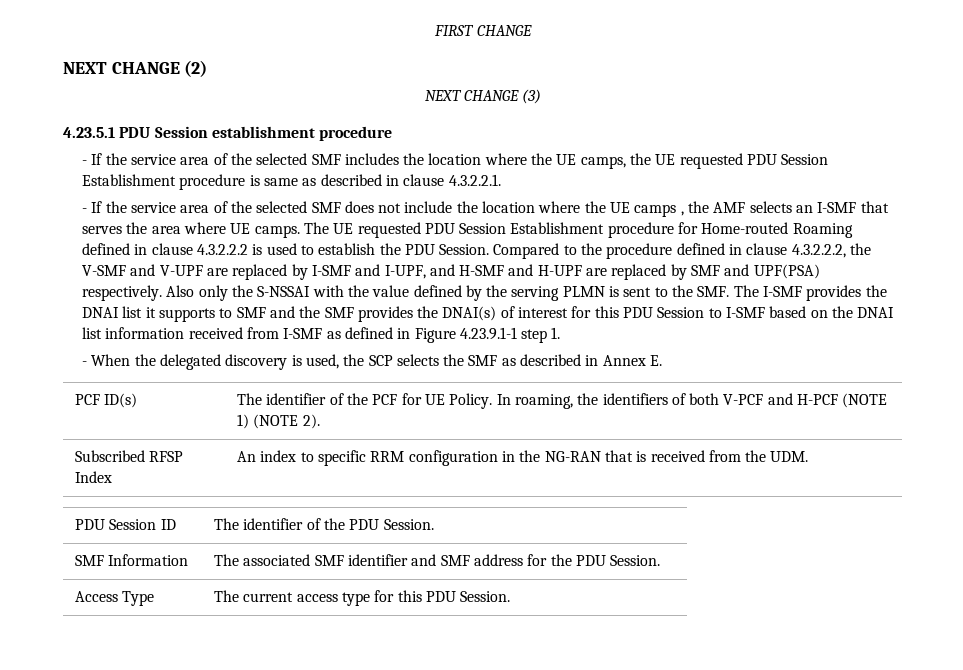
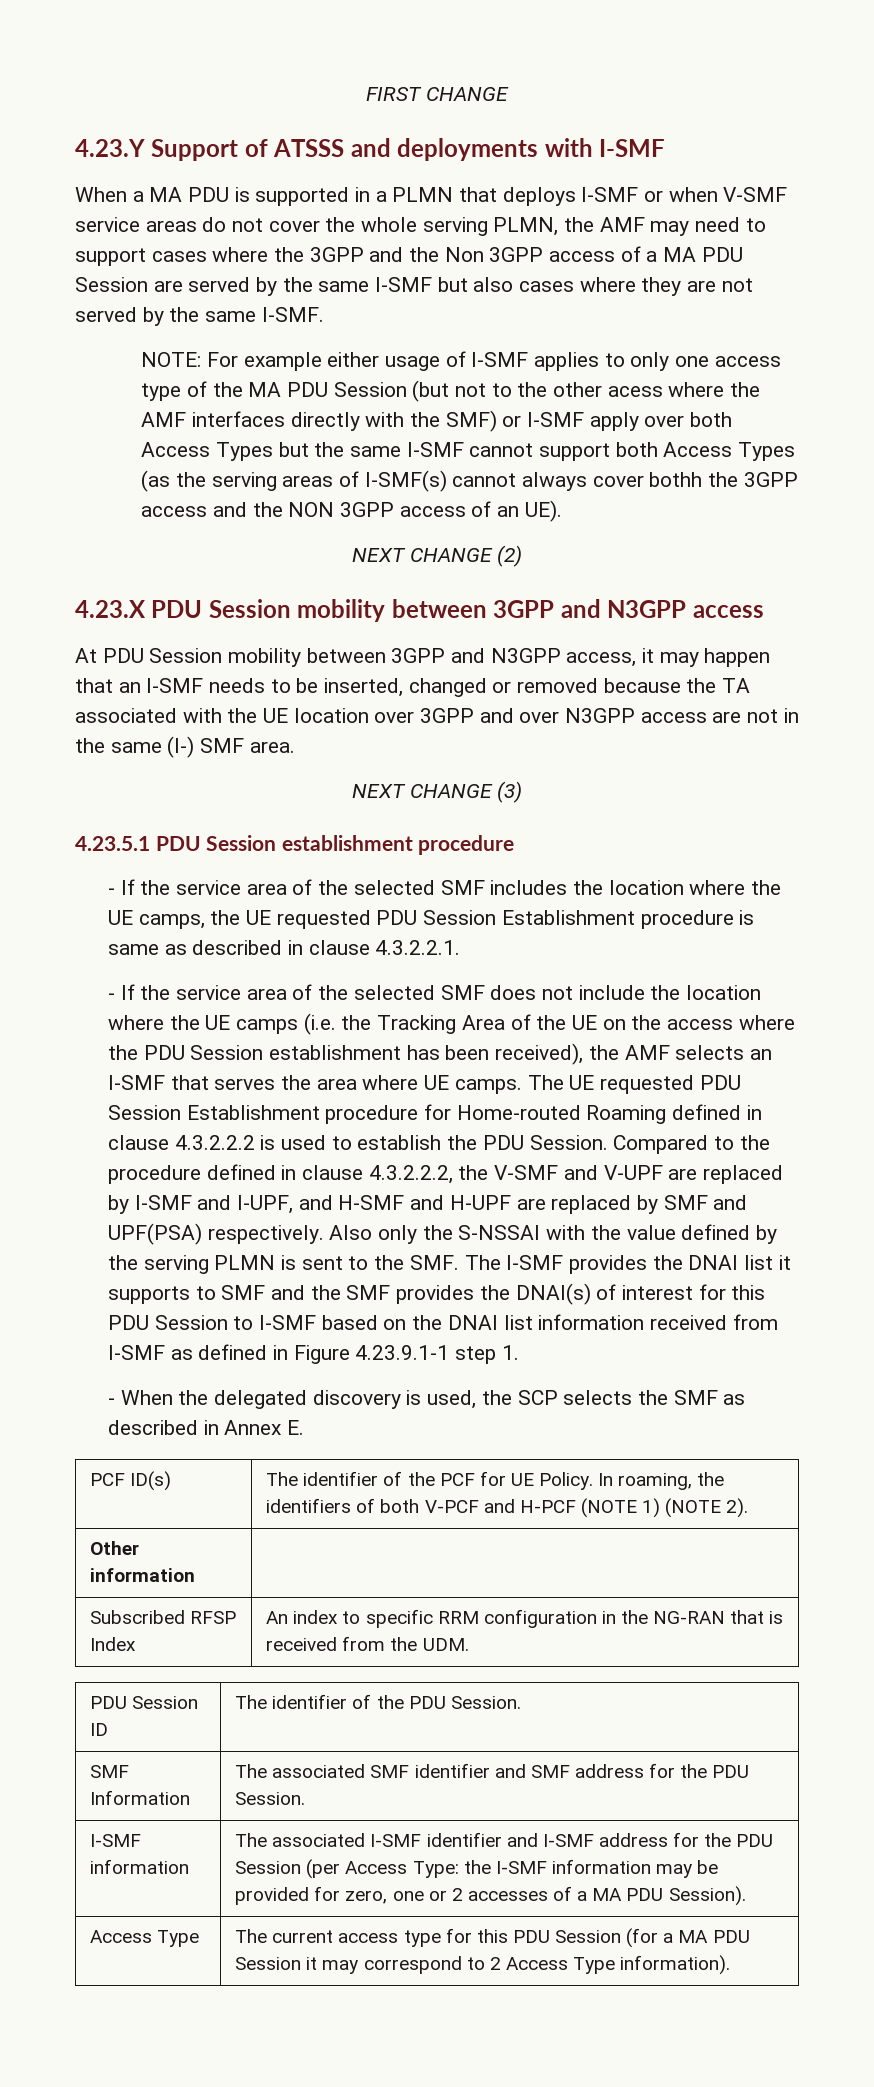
+ 4.23.Y Support of ATSSS and deployments with I-SMF
+ When a MA PDU is supported in a PLMN that deploys I-SMF or when V-SMF service areas do not cover the whole serving PLMN, the AMF may need to support cases where the 3GPP and the Non 3GPP access of a MA PDU Session are served by the same I-SMF but also cases where they are not served by the same I-SMF.
+ NOTE: For example either usage of I-SMF applies to only one access type of the MA PDU Session (but not to the other acess where the AMF interfaces directly with the SMF) or I-SMF apply over both Access Types but the same I-SMF cannot support both Access Types (as the serving areas of I-SMF(s) cannot always cover bothh the 3GPP access and the NON 3GPP access of an UE).
  NEXT CHANGE (2)
+ 4.23.X PDU Session mobility between 3GPP and N3GPP access
+ At PDU Session mobility between 3GPP and N3GPP access, it may happen that an I-SMF needs to be inserted, changed or removed because the TA associated with the UE location over 3GPP and over N3GPP access are not in the same (I-) SMF area.
- - If the service area of the selected SMF does not include the location where the UE camps , the AMF selects an I-SMF that serves the area where UE camps.
+ - If the service area of the selected SMF does not include the location where the UE camps (i.e. the Tracking Area of the UE on the access where the PDU Session establishment has been received), the AMF selects an I-SMF that serves the area where UE camps.
+ Other information |
+ I-SMF information | The associated I-SMF identifier and I-SMF address for the PDU Session (per Access Type: the I-SMF information may be provided for zero, one or 2 accesses of a MA PDU Session).
- Access Type | The current access type for this PDU Session.
+ Access Type | The current access type for this PDU Session (for a MA PDU Session it may correspond to 2 Access Type information).

